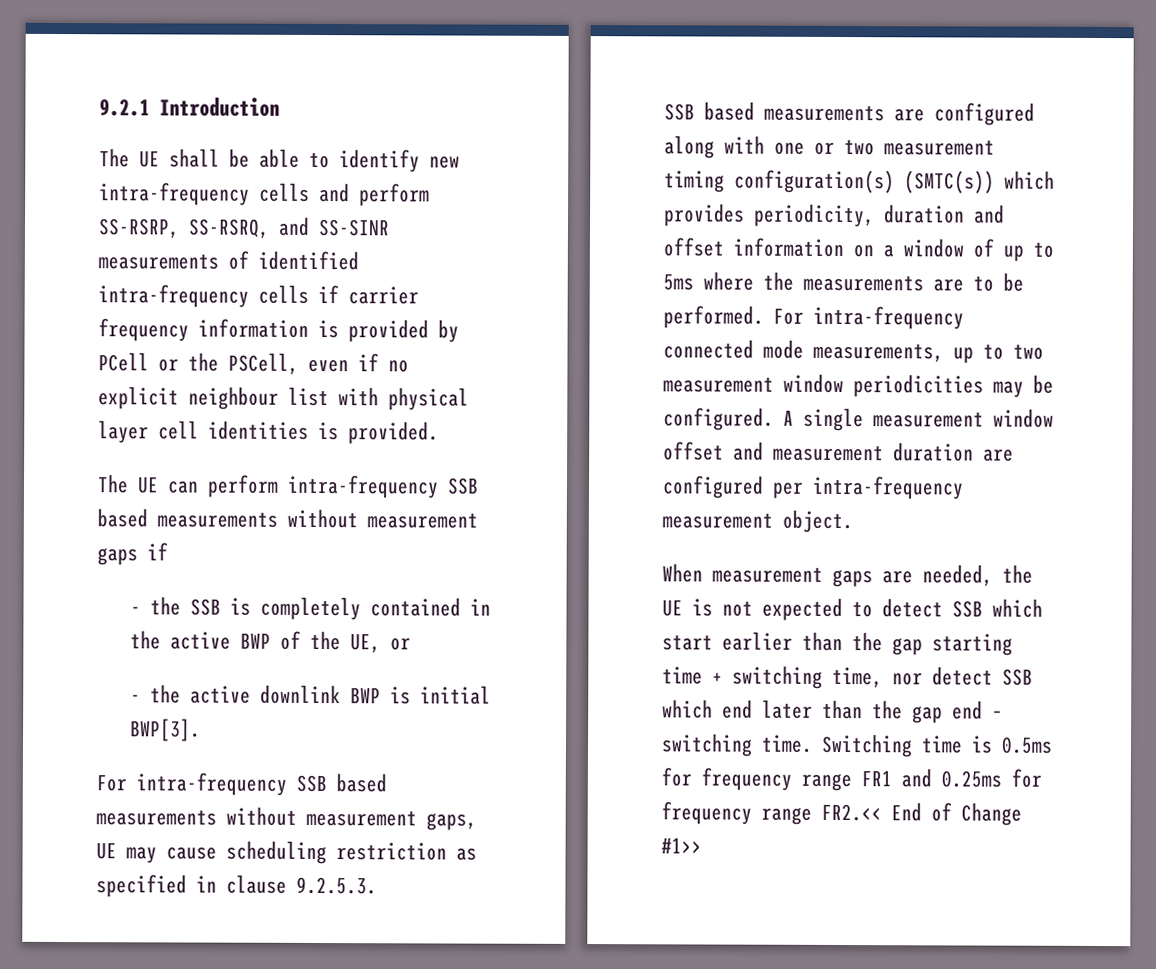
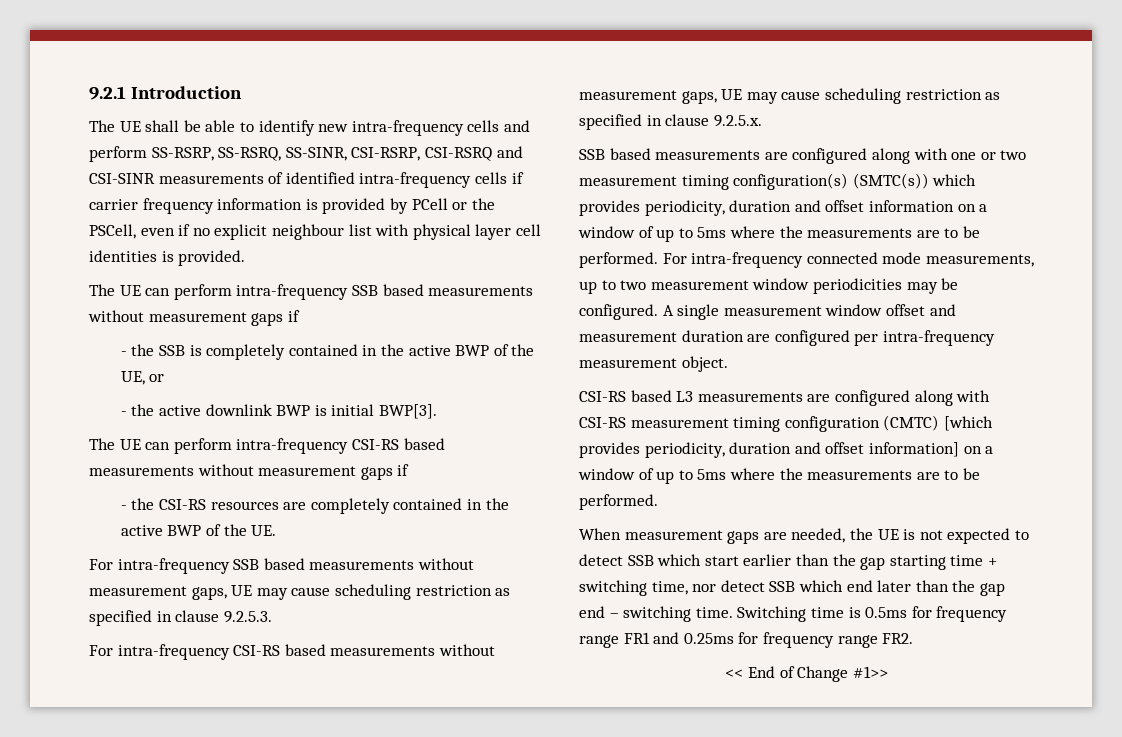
- The UE shall be able to identify new intra-frequency cells and perform SS-RSRP, SS-RSRQ, and SS-SINR measurements of identified intra-frequency cells if carrier frequency information is provided by PCell or the PSCell, even if no explicit neighbour list with physical layer cell identities is provided.
+ The UE shall be able to identify new intra-frequency cells and perform SS-RSRP, SS-RSRQ, SS-SINR, CSI-RSRP, CSI-RSRQ and CSI-SINR measurements of identified intra-frequency cells if carrier frequency information is provided by PCell or the PSCell, even if no explicit neighbour list with physical layer cell identities is provided.
+ The UE can perform intra-frequency CSI-RS based measurements without measurement gaps if
+ - the CSI-RS resources are completely contained in the active BWP of the UE.
+ For intra-frequency CSI-RS based measurements without measurement gaps, UE may cause scheduling restriction as specified in clause 9.2.5.x.
+ CSI-RS based L3 measurements are configured along with CSI-RS measurement timing configuration (CMTC) [which provides periodicity, duration and offset information] on a window of up to 5ms where the measurements are to be performed.
- Switching time is 0.5ms for frequency range FR1 and 0.25ms for frequency range FR2.<< End of Change #1>>
+ Switching time is 0.5ms for frequency range FR1 and 0.25ms for frequency range FR2.
+ << End of Change #1>>

